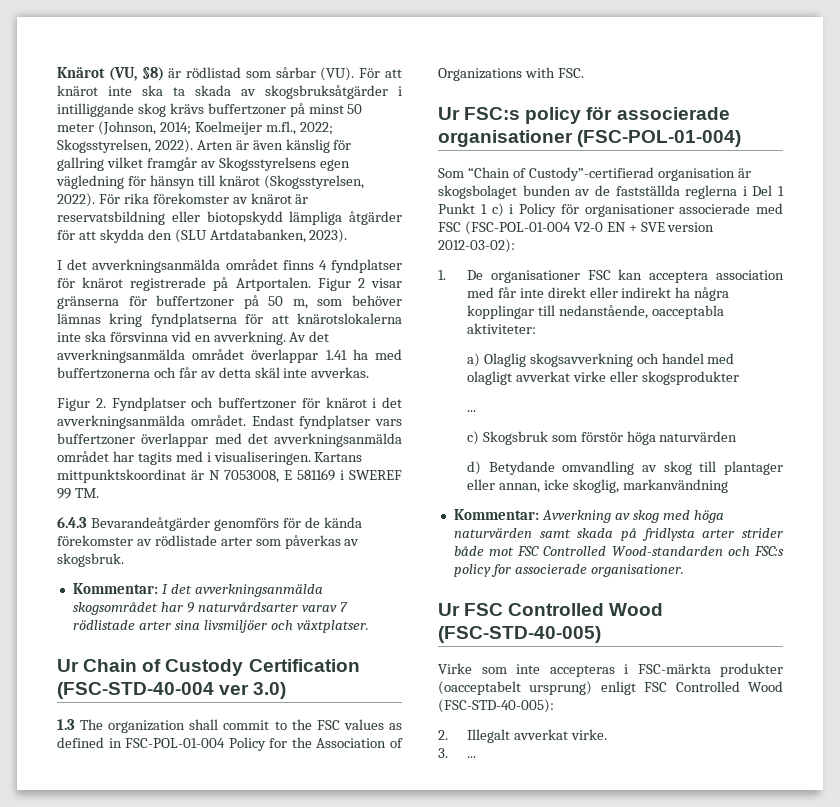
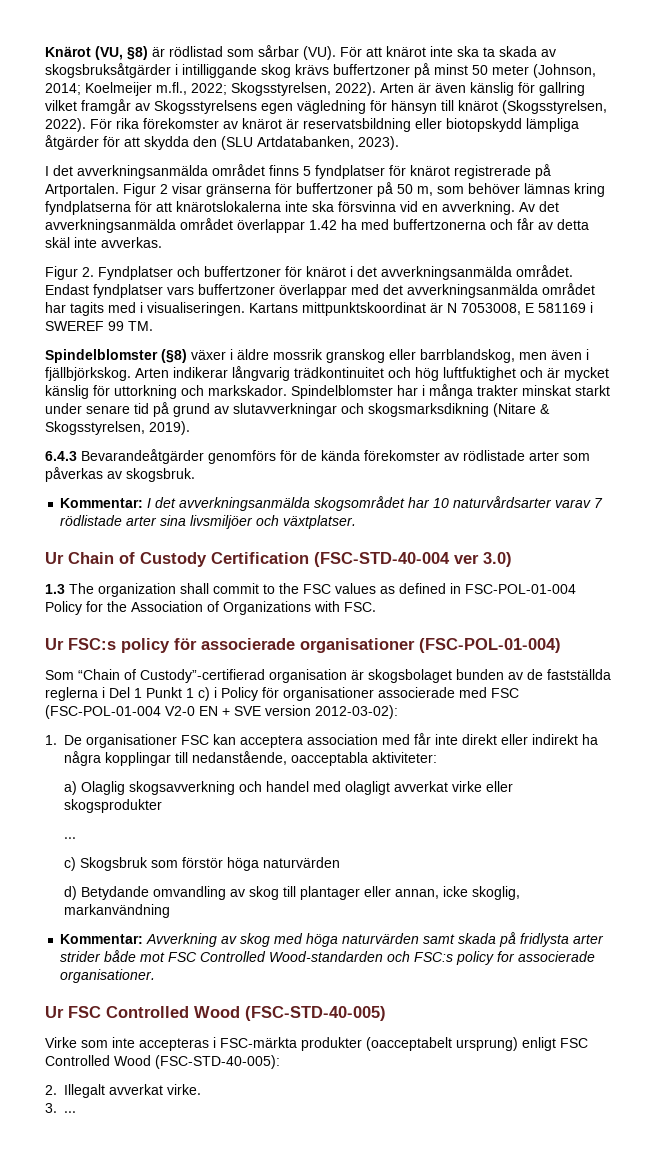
- I det avverkningsanmälda området finns 4 fyndplatser för knärot registrerade på Artportalen.
+ I det avverkningsanmälda området finns 5 fyndplatser för knärot registrerade på Artportalen.
- Av det avverkningsanmälda området överlappar 1.41 ha med buffertzonerna och får av detta skäl inte avverkas.
+ Av det avverkningsanmälda området överlappar 1.42 ha med buffertzonerna och får av detta skäl inte avverkas.
+ Spindelblomster (§8) växer i äldre mossrik granskog eller barrblandskog, men även i fjällbjörkskog. Arten indikerar långvarig trädkontinuitet och hög luftfuktighet och är mycket känslig för uttorkning och markskador. Spindelblomster har i många trakter minskat starkt under senare tid på grund av slutavverkningar och skogsmarksdikning (Nitare & Skogsstyrelsen, 2019).
- Kommentar: I det avverkningsanmälda skogsområdet har 9 naturvårdsarter varav 7 rödlistade arter sina livsmiljöer och växtplatser.
+ Kommentar: I det avverkningsanmälda skogsområdet har 10 naturvårdsarter varav 7 rödlistade arter sina livsmiljöer och växtplatser.

